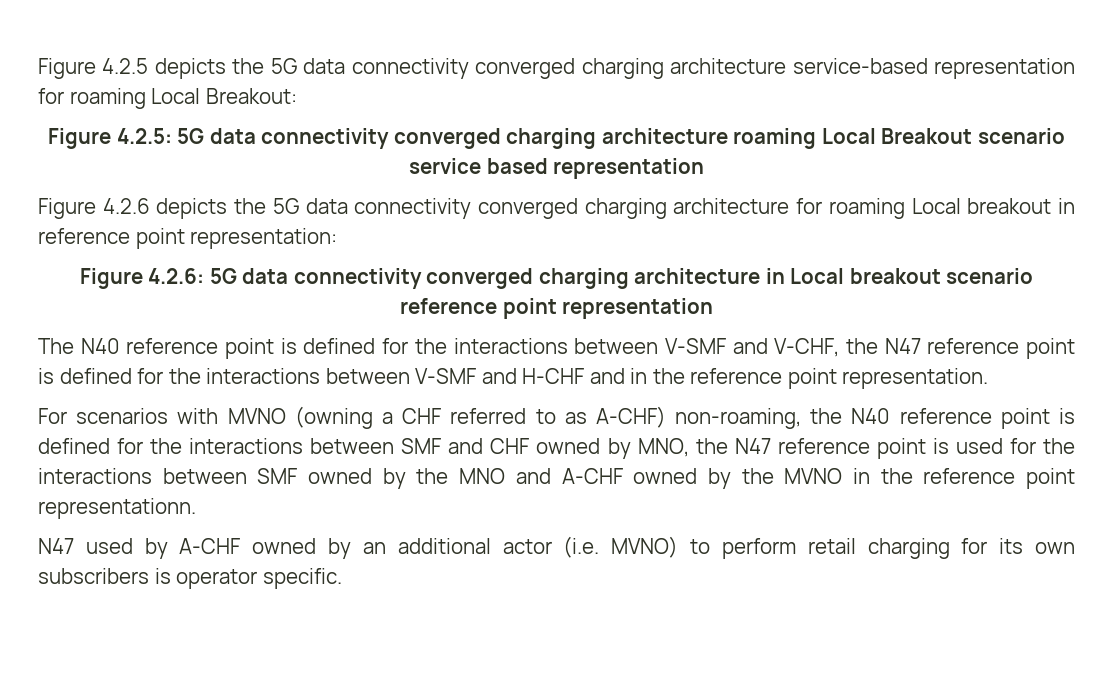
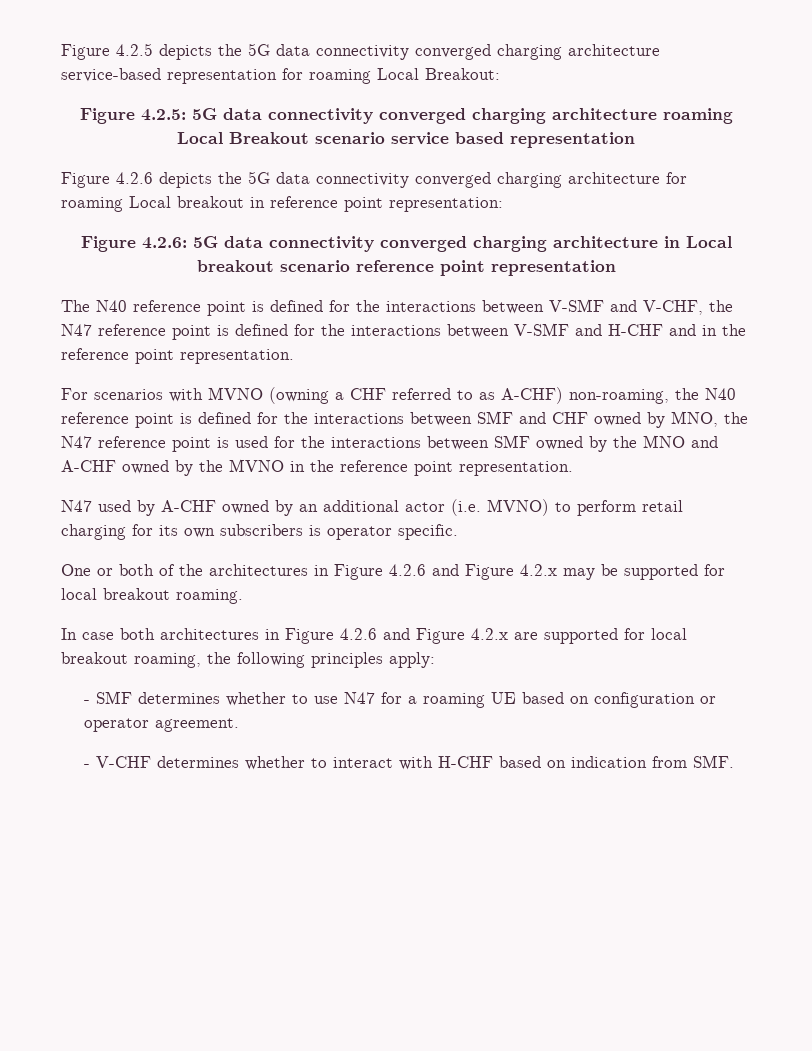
- For scenarios with MVNO (owning a CHF referred to as A-CHF) non-roaming, the N40 reference point is defined for the interactions between SMF and CHF owned by MNO, the N47 reference point is used for the interactions between SMF owned by the MNO and A-CHF owned by the MVNO in the reference point representationn.
+ For scenarios with MVNO (owning a CHF referred to as A-CHF) non-roaming, the N40 reference point is defined for the interactions between SMF and CHF owned by MNO, the N47 reference point is used for the interactions between SMF owned by the MNO and A-CHF owned by the MVNO in the reference point representation.
+ One or both of the architectures in Figure 4.2.6 and Figure 4.2.x may be supported for local breakout roaming.
+ In case both architectures in Figure 4.2.6 and Figure 4.2.x are supported for local breakout roaming, the following principles apply:
+ - SMF determines whether to use N47 for a roaming UE based on configuration or operator agreement.
+ - V-CHF determines whether to interact with H-CHF based on indication from SMF.

